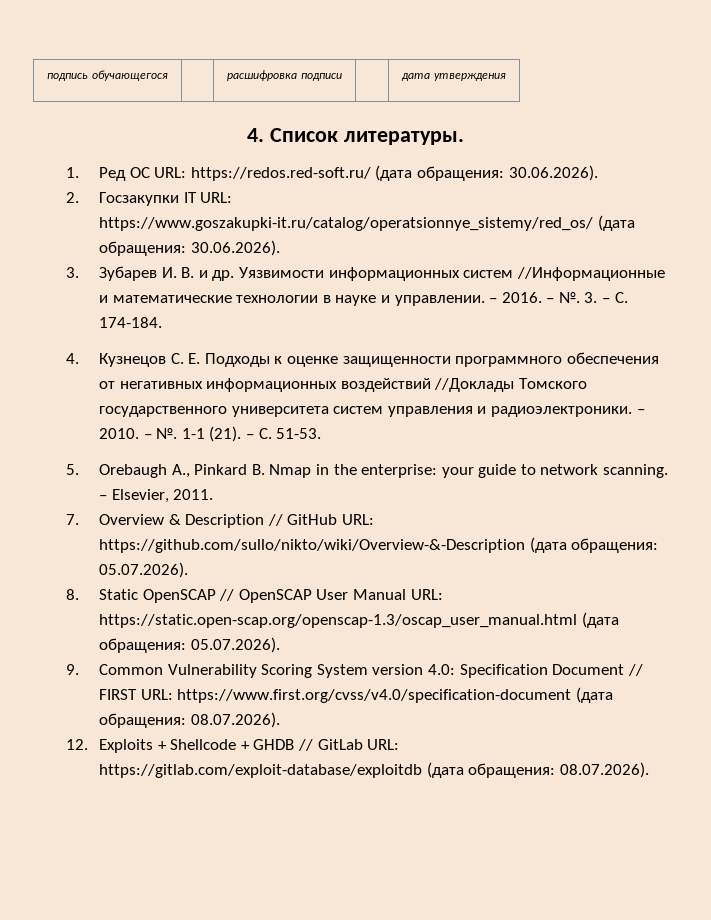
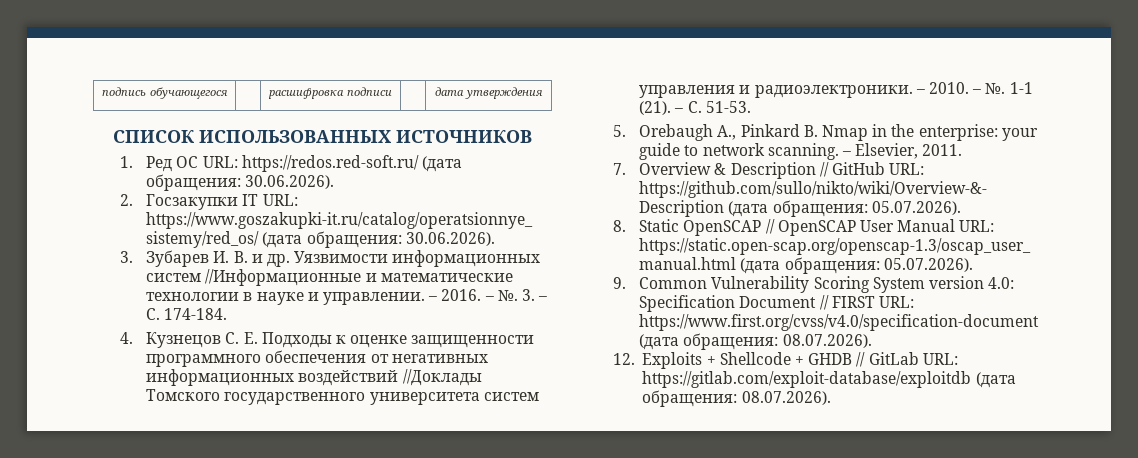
- 4. Список литературы.
+ СПИСОК ИСПОЛЬЗОВАННЫХ ИСТОЧНИКОВ

